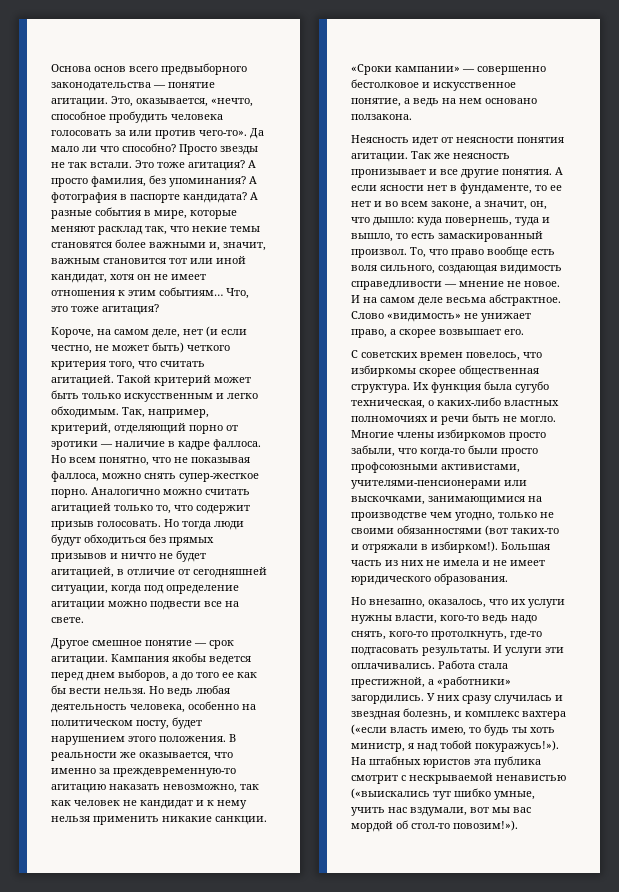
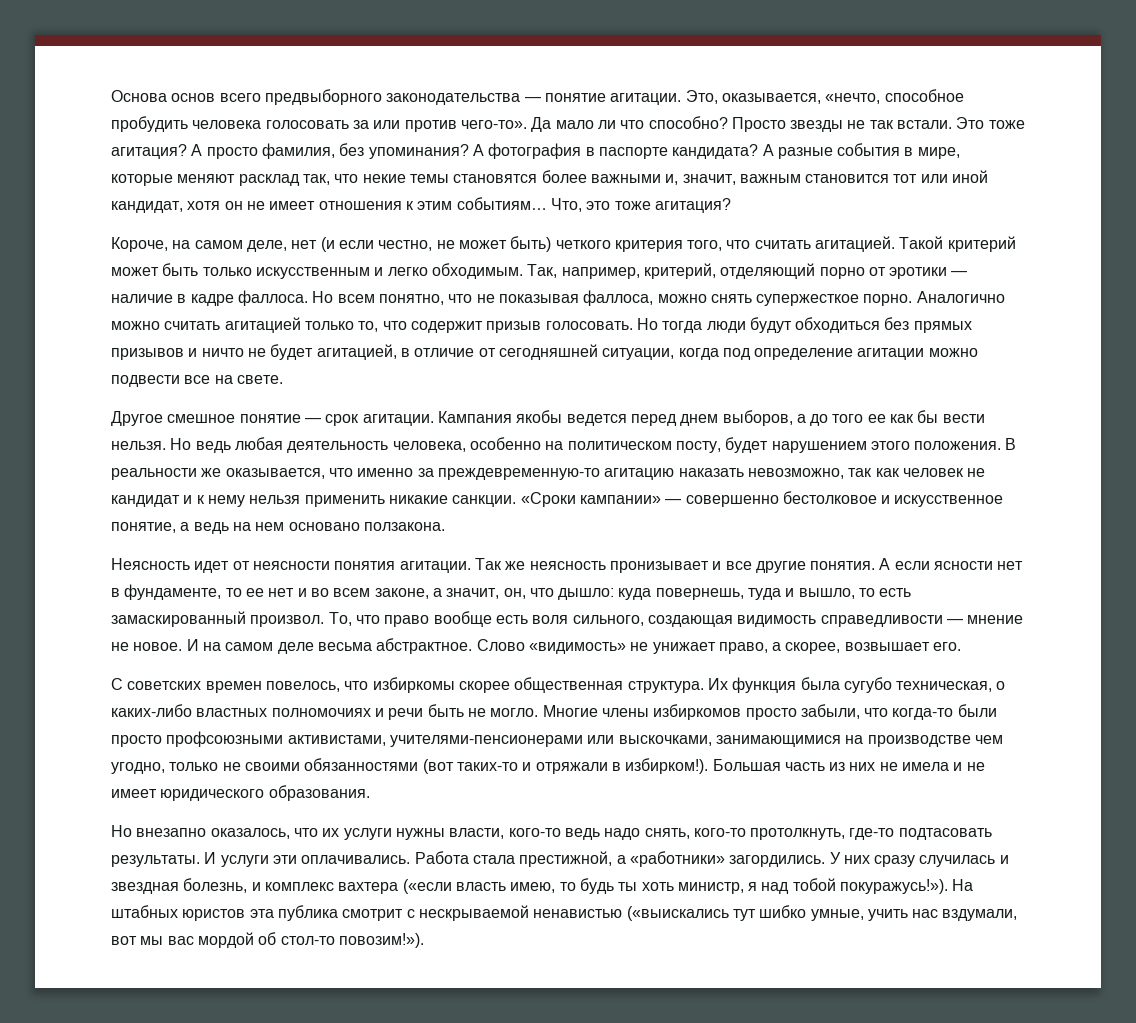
- Но всем понятно, что не показывая фаллоса, можно снять супер-жесткое порно.
+ Но всем понятно, что не показывая фаллоса, можно снять супержесткое порно.
- Слово «видимость» не унижает право, а скорее возвышает его.
+ Слово «видимость» не унижает право, а скорее, возвышает его.
- Но внезапно, оказалось, что их услуги нужны власти, кого-то ведь надо снять, кого-то протолкнуть, где-то подтасовать результаты.
+ Но внезапно оказалось, что их услуги нужны власти, кого-то ведь надо снять, кого-то протолкнуть, где-то подтасовать результаты.

